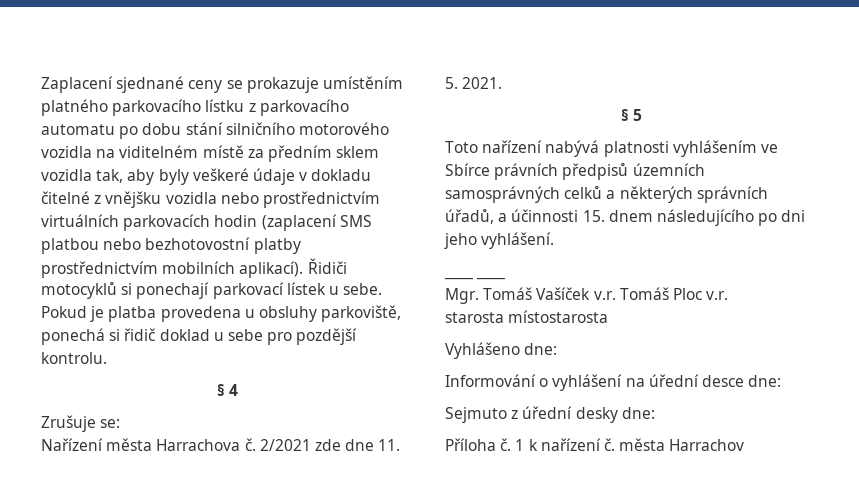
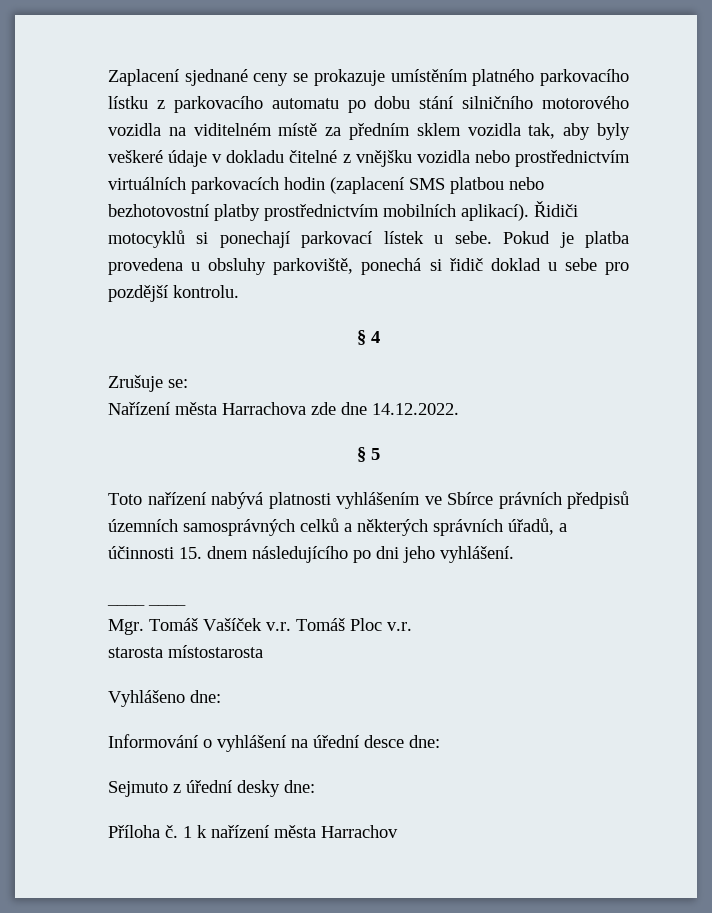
- Nařízení města Harrachova č. 2/2021 zde dne 11. 5. 2021.
+ Nařízení města Harrachova zde dne 14.12.2022.
- 1 k nařízení č. města Harrachov
+ 1 k nařízení města Harrachov

